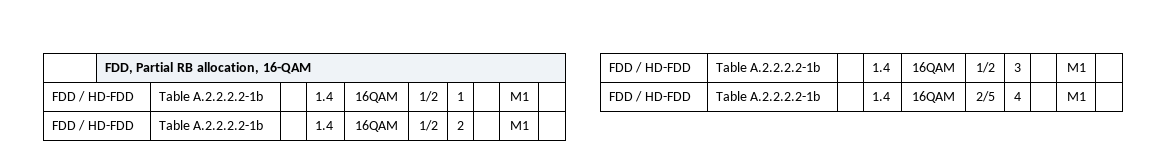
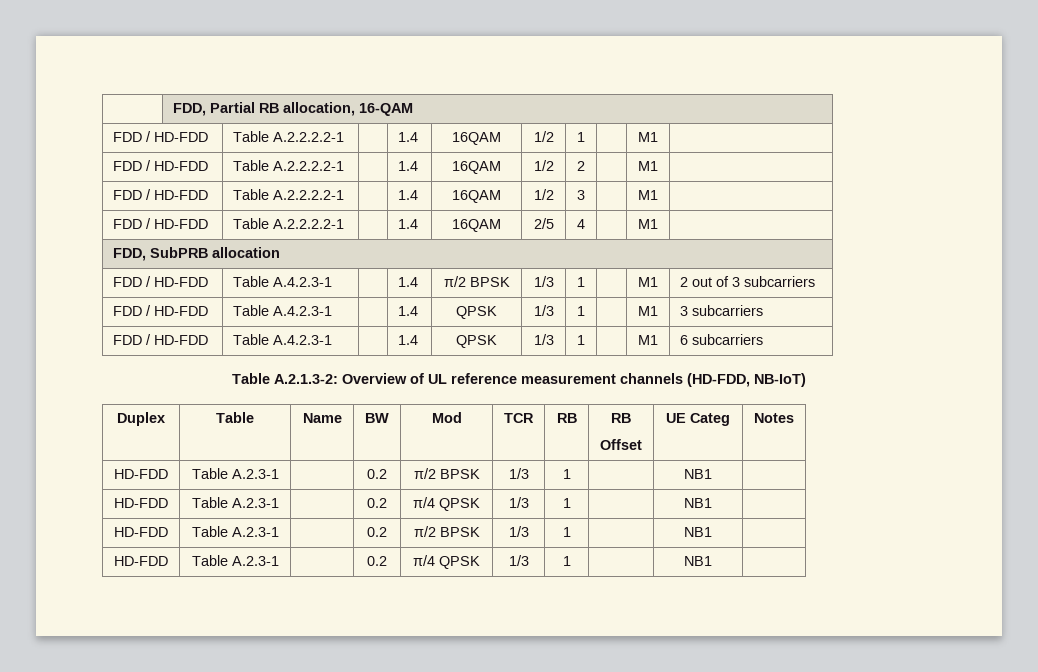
- FDD / HD-FDD | Table A.2.2.2.2-1b | | 1.4 | 16QAM | 1/2 | 1 | | M1 |
+ FDD / HD-FDD | Table A.2.2.2.2-1 | | 1.4 | 16QAM | 1/2 | 1 | | M1 |
- FDD / HD-FDD | Table A.2.2.2.2-1b | | 1.4 | 16QAM | 1/2 | 2 | | M1 |
+ FDD / HD-FDD | Table A.2.2.2.2-1 | | 1.4 | 16QAM | 1/2 | 2 | | M1 |
- FDD / HD-FDD | Table A.2.2.2.2-1b | | 1.4 | 16QAM | 1/2 | 3 | | M1 |
+ FDD / HD-FDD | Table A.2.2.2.2-1 | | 1.4 | 16QAM | 1/2 | 3 | | M1 |
- FDD / HD-FDD | Table A.2.2.2.2-1b | | 1.4 | 16QAM | 2/5 | 4 | | M1 |
+ FDD / HD-FDD | Table A.2.2.2.2-1 | | 1.4 | 16QAM | 2/5 | 4 | | M1 |
+ FDD, SubPRB allocation
+ FDD / HD-FDD | Table A.4.2.3-1 | | 1.4 | π/2 BPSK | 1/3 | 1 | | M1 | 2 out of 3 subcarriers
+ FDD / HD-FDD | Table A.4.2.3-1 | | 1.4 | QPSK | 1/3 | 1 | | M1 | 3 subcarriers
+ FDD / HD-FDD | Table A.4.2.3-1 | | 1.4 | QPSK | 1/3 | 1 | | M1 | 6 subcarriers
+ Table A.2.1.3-2: Overview of UL reference measurement channels (HD-FDD, NB-IoT)
+ Duplex | Table | Name | BW | Mod | TCR | RB | RB
+ Offset | UE Categ | Notes
+ HD-FDD | Table A.2.3-1 | | 0.2 | π/2 BPSK | 1/3 | 1 | | NB1 |
+ HD-FDD | Table A.2.3-1 | | 0.2 | π/4 QPSK | 1/3 | 1 | | NB1 |
+ HD-FDD | Table A.2.3-1 | | 0.2 | π/2 BPSK | 1/3 | 1 | | NB1 |
+ HD-FDD | Table A.2.3-1 | | 0.2 | π/4 QPSK | 1/3 | 1 | | NB1 |

